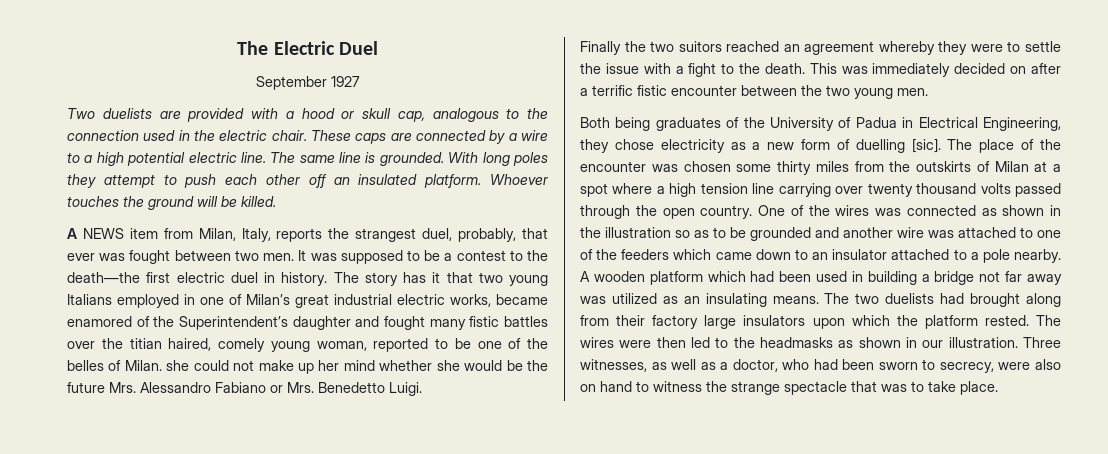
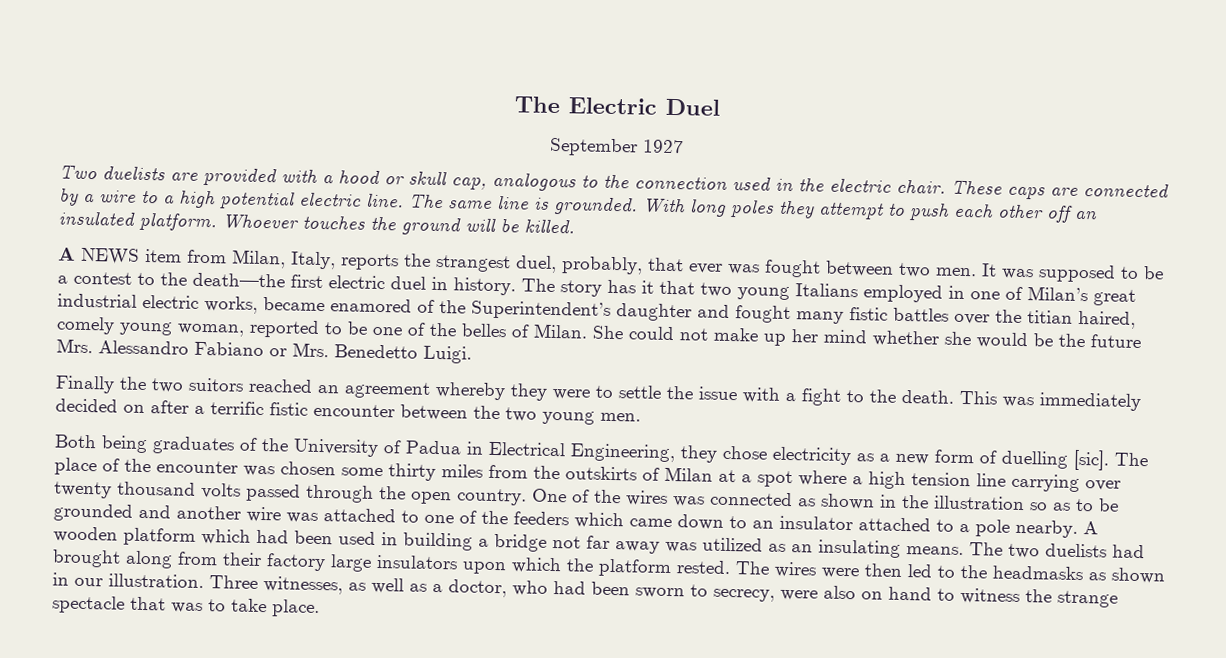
- The story has it that two young Italians employed in one of Milan’s great industrial electric works, became enamored of the Superintendent’s daughter and fought many fistic battles over the titian haired, comely young woman, reported to be one of the belles of Milan. she could not make up her mind whether she would be the future Mrs. Alessandro Fabiano or Mrs. Benedetto Luigi.
+ The story has it that two young Italians employed in one of Milan’s great industrial electric works, became enamored of the Superintendent’s daughter and fought many fistic battles over the titian haired, comely young woman, reported to be one of the belles of Milan. She could not make up her mind whether she would be the future Mrs. Alessandro Fabiano or Mrs. Benedetto Luigi.

